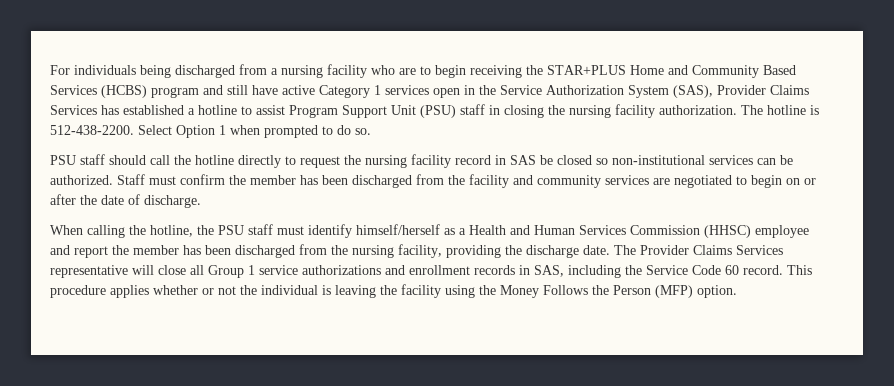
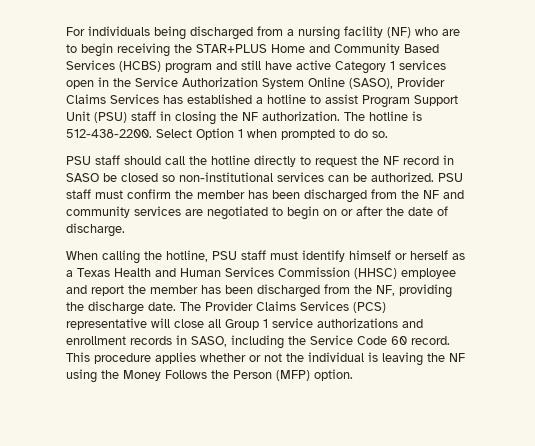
- For individuals being discharged from a nursing facility who are to begin receiving the STAR+PLUS Home and Community Based Services (HCBS) program and still have active Category 1 services open in the Service Authorization System (SAS), Provider Claims Services has established a hotline to assist Program Support Unit (PSU) staff in closing the nursing facility authorization.
+ For individuals being discharged from a nursing facility (NF) who are to begin receiving the STAR+PLUS Home and Community Based Services (HCBS) program and still have active Category 1 services open in the Service Authorization System Online (SASO), Provider Claims Services has established a hotline to assist Program Support Unit (PSU) staff in closing the NF authorization.
- PSU staff should call the hotline directly to request the nursing facility record in SAS be closed so non-institutional services can be authorized.
+ PSU staff should call the hotline directly to request the NF record in SASO be closed so non-institutional services can be authorized.
- Staff must confirm the member has been discharged from the facility and community services are negotiated to begin on or after the date of discharge.
+ PSU staff must confirm the member has been discharged from the NF and community services are negotiated to begin on or after the date of discharge.
- When calling the hotline, the PSU staff must identify himself/herself as a Health and Human Services Commission (HHSC) employee and report the member has been discharged from the nursing facility, providing the discharge date.
+ When calling the hotline, PSU staff must identify himself or herself as a Texas Health and Human Services Commission (HHSC) employee and report the member has been discharged from the NF, providing the discharge date.
- The Provider Claims Services representative will close all Group 1 service authorizations and enrollment records in SAS, including the Service Code 60 record.
+ The Provider Claims Services (PCS) representative will close all Group 1 service authorizations and enrollment records in SASO, including the Service Code 60 record.
- This procedure applies whether or not the individual is leaving the facility using the Money Follows the Person (MFP) option.
+ This procedure applies whether or not the individual is leaving the NF using the Money Follows the Person (MFP) option.

